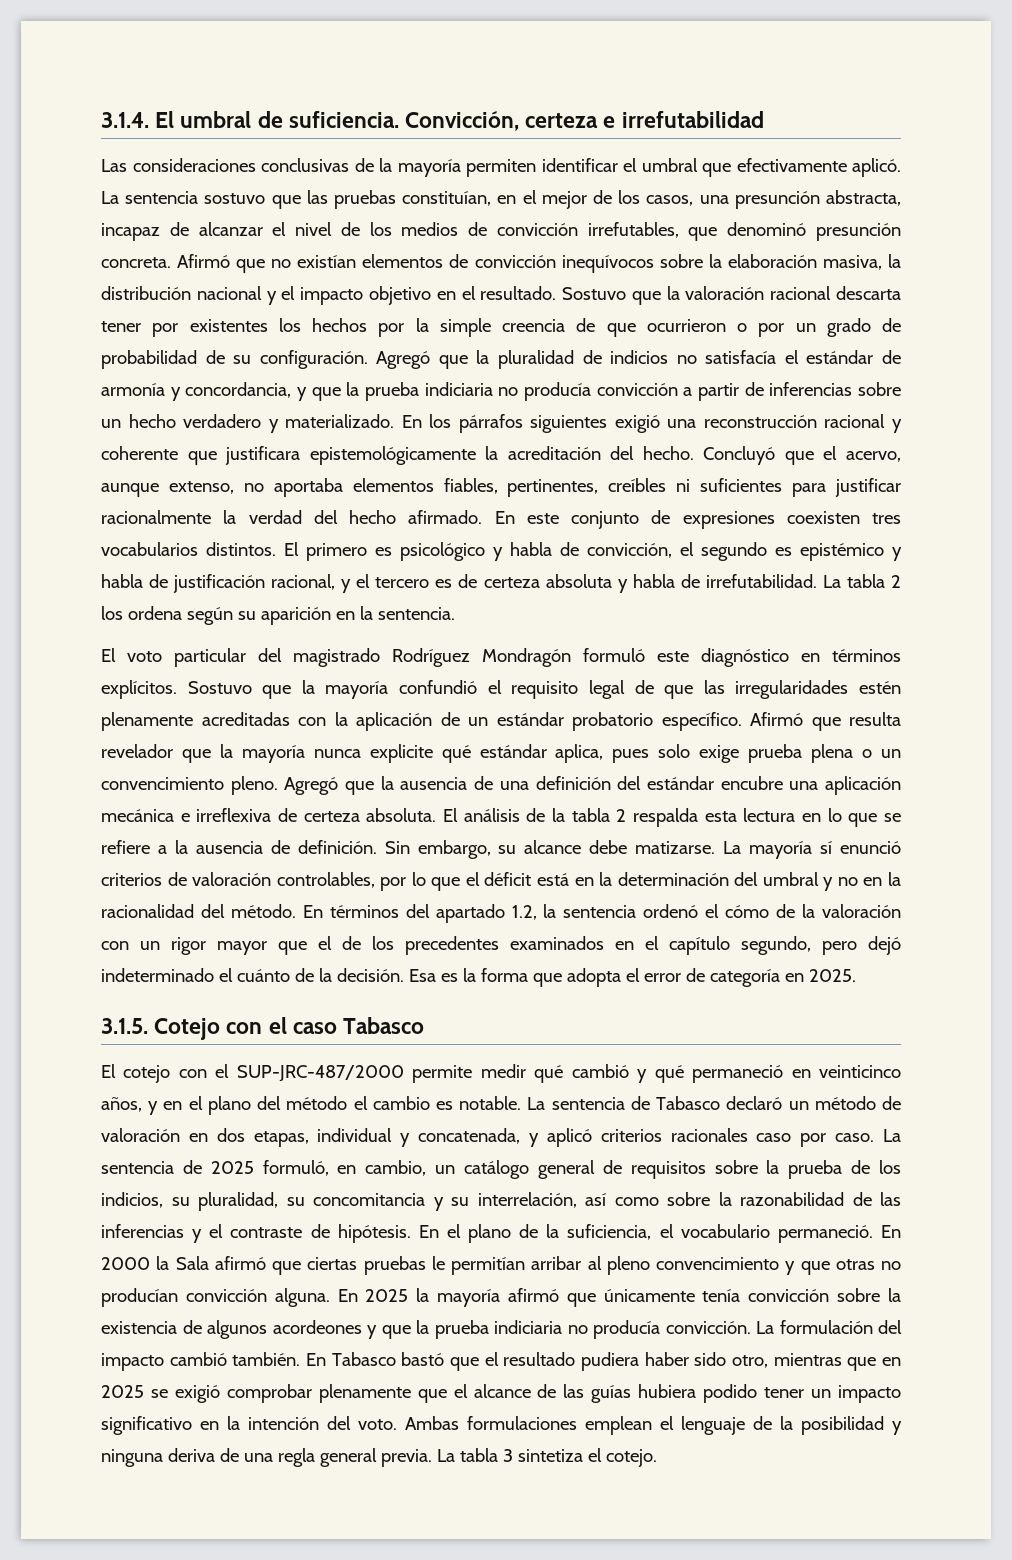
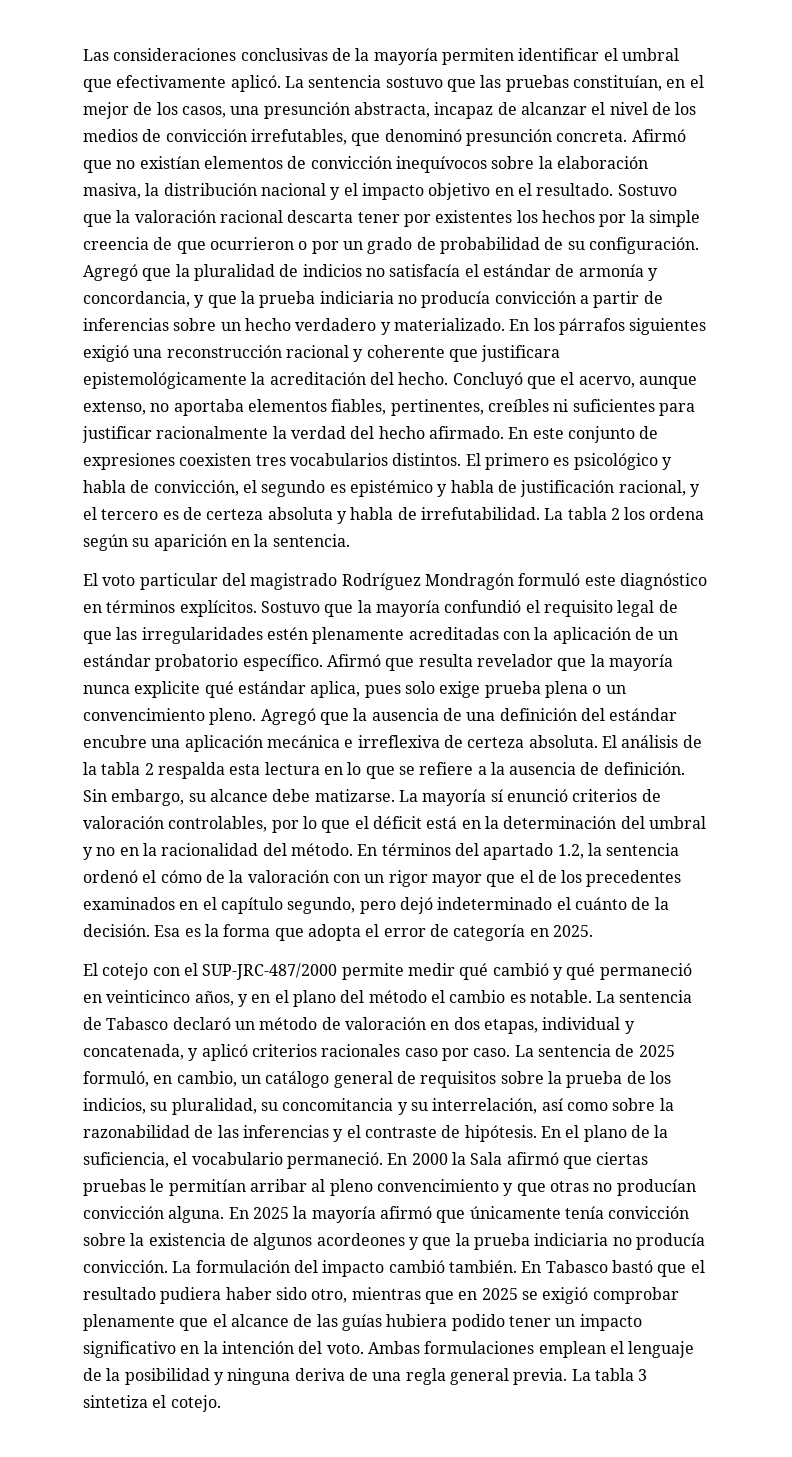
- 3.1.4. El umbral de suficiencia. Convicción, certeza e irrefutabilidad
- 3.1.5. Cotejo con el caso Tabasco

